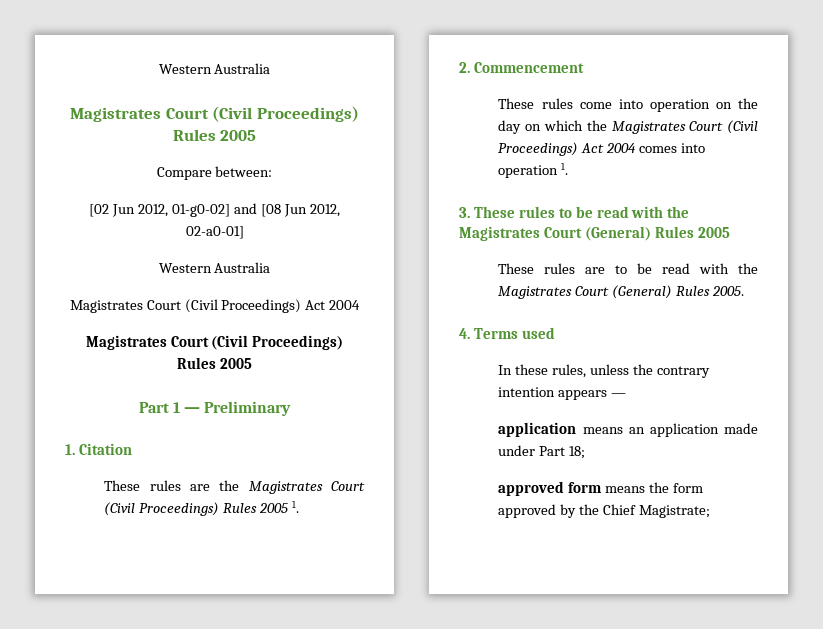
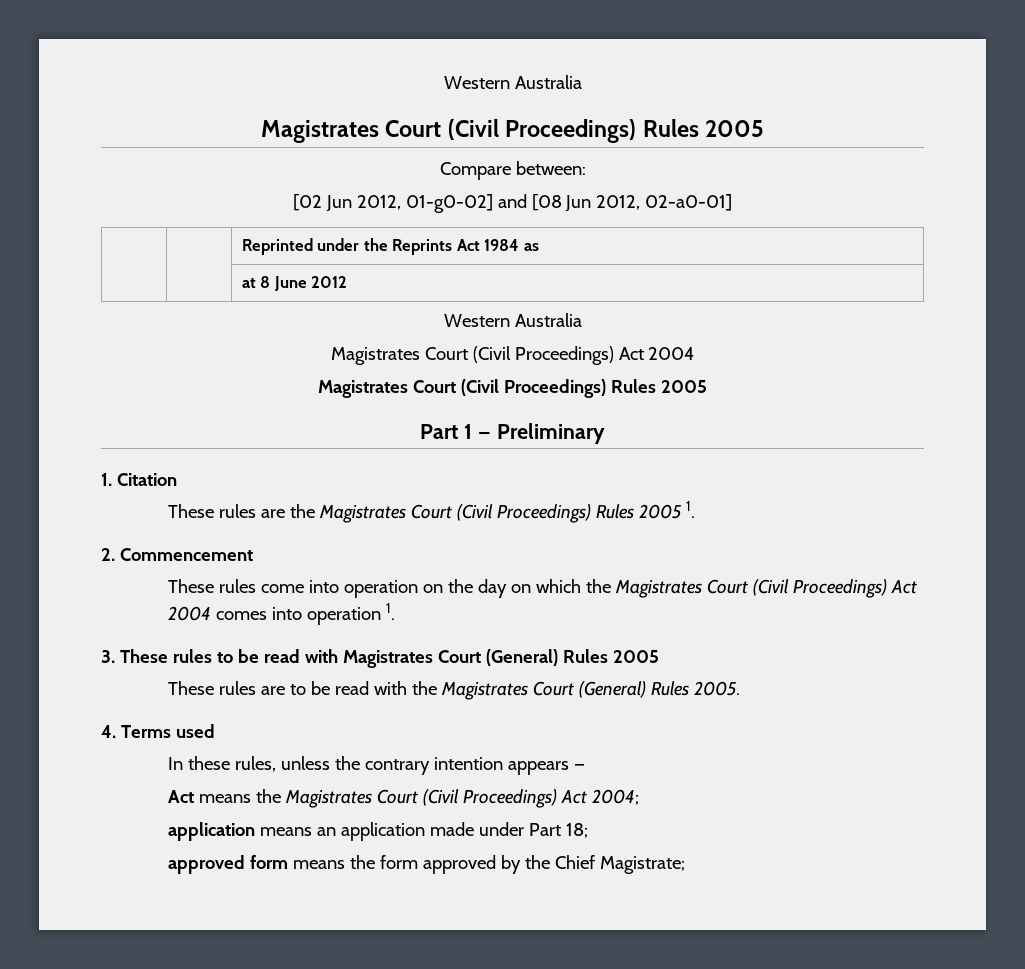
+ | | Reprinted under the Reprints Act 1984 as
+ | | at 8 June 2012
- 3. These rules to be read with the Magistrates Court (General) Rules 2005
+ 3. These rules to be read with Magistrates Court (General) Rules 2005
+ Act means the Magistrates Court (Civil Proceedings) Act 2004;

